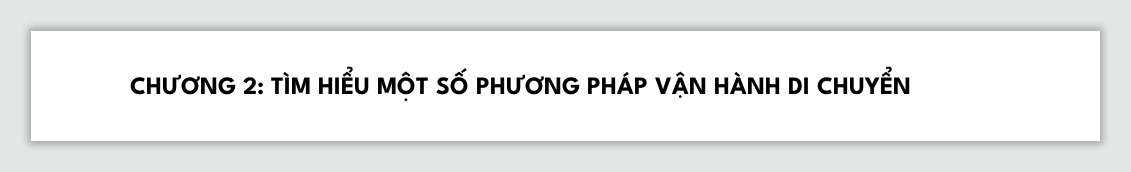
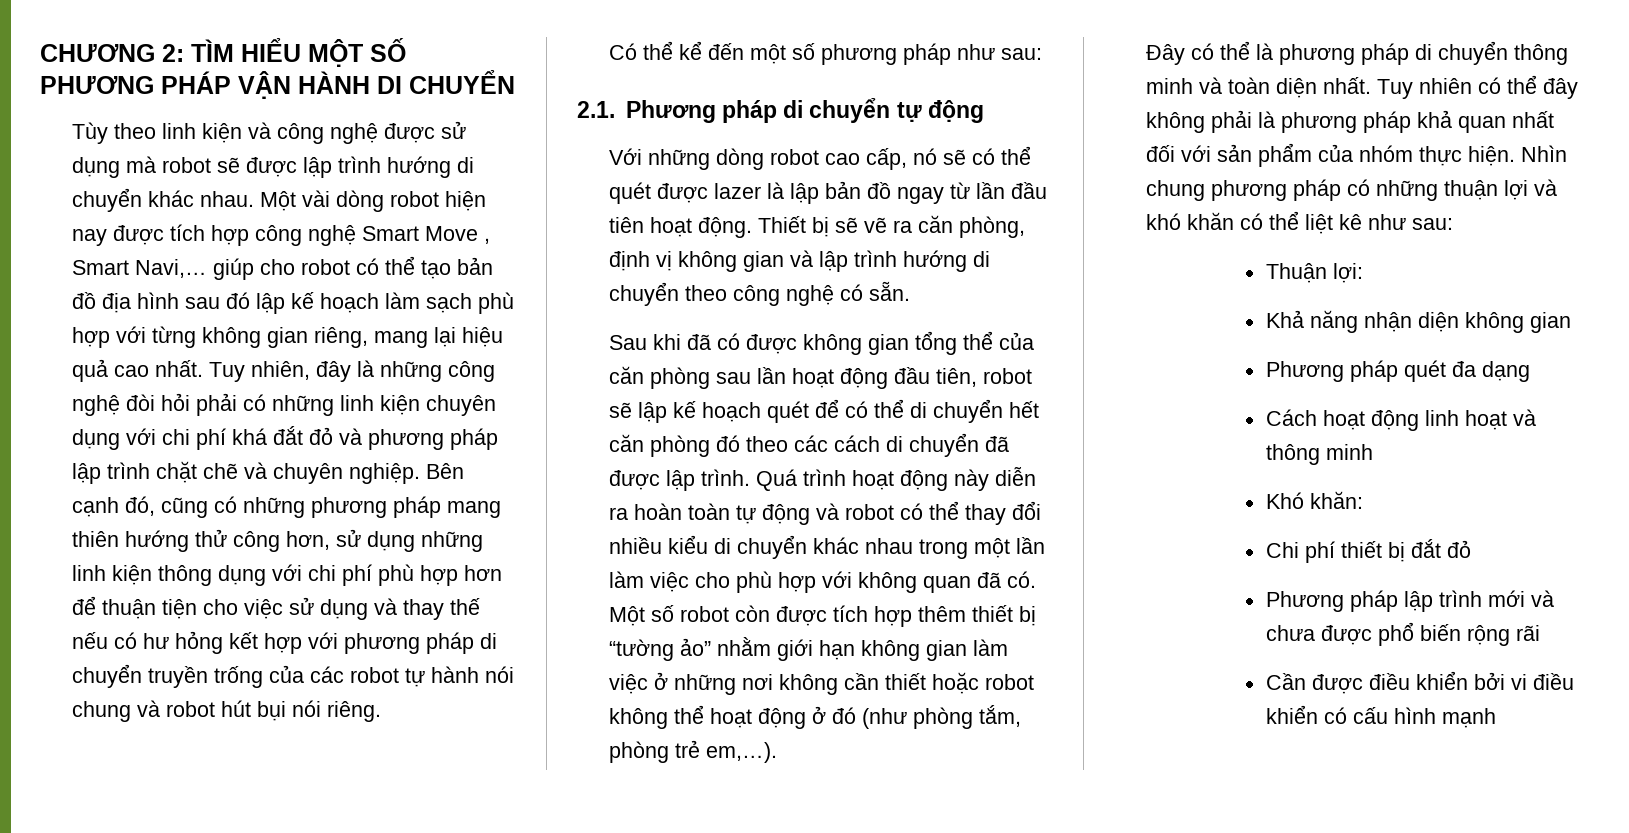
+ Tùy theo linh kiện và công nghệ được sử dụng mà robot sẽ được lập trình hướng di chuyển khác nhau. Một vài dòng robot hiện nay được tích hợp công nghệ Smart Move , Smart Navi,… giúp cho robot có thể tạo bản đồ địa hình sau đó lập kế hoạch làm sạch phù hợp với từng không gian riêng, mang lại hiệu quả cao nhất. Tuy nhiên, đây là những công nghệ đòi hỏi phải có những linh kiện chuyên dụng với chi phí khá đắt đỏ và phương pháp lập trình chặt chẽ và chuyên nghiệp. Bên cạnh đó, cũng có những phương pháp mang thiên hướng thử công hơn, sử dụng những linh kiện thông dụng với chi phí phù hợp hơn để thuận tiện cho việc sử dụng và thay thế nếu có hư hỏng kết hợp với phương pháp di chuyển truyền trống của các robot tự hành nói chung và robot hút bụi nói riêng.
+ Có thể kể đến một số phương pháp như sau:
+ 2.1. Phương pháp di chuyển tự động
+ Với những dòng robot cao cấp, nó sẽ có thể quét được lazer là lập bản đồ ngay từ lần đầu tiên hoạt động. Thiết bị sẽ vẽ ra căn phòng, định vị không gian và lập trình hướng di chuyển theo công nghệ có sẵn.
+ Sau khi đã có được không gian tổng thể của căn phòng sau lần hoạt động đầu tiên, robot sẽ lập kế hoạch quét để có thể di chuyển hết căn phòng đó theo các cách di chuyển đã được lập trình. Quá trình hoạt động này diễn ra hoàn toàn tự động và robot có thể thay đổi nhiều kiểu di chuyển khác nhau trong một lần làm việc cho phù hợp với không quan đã có. Một số robot còn được tích hợp thêm thiết bị “tường ảo” nhằm giới hạn không gian làm việc ở những nơi không cần thiết hoặc robot không thể hoạt động ở đó (như phòng tắm, phòng trẻ em,…).
+ Đây có thể là phương pháp di chuyển thông minh và toàn diện nhất. Tuy nhiên có thể đây không phải là phương pháp khả quan nhất đối với sản phẩm của nhóm thực hiện. Nhìn chung phương pháp có những thuận lợi và khó khăn có thể liệt kê như sau:
+ Thuận lợi:
+ Khả năng nhận diện không gian
+ Phương pháp quét đa dạng
+ Cách hoạt động linh hoạt và thông minh
+ Khó khăn:
+ Chi phí thiết bị đắt đỏ
+ Phương pháp lập trình mới và chưa được phổ biến rộng rãi
+ Cần được điều khiển bởi vi điều khiển có cấu hình mạnh

